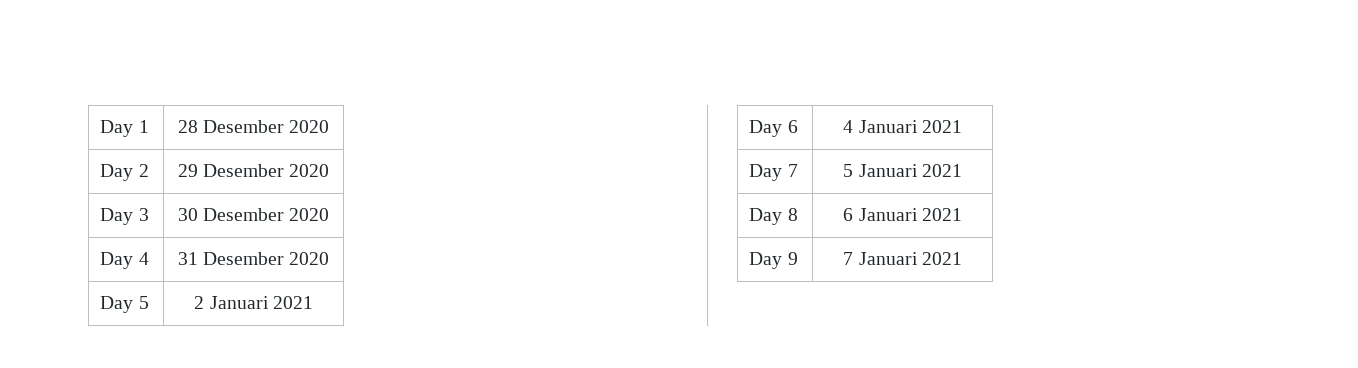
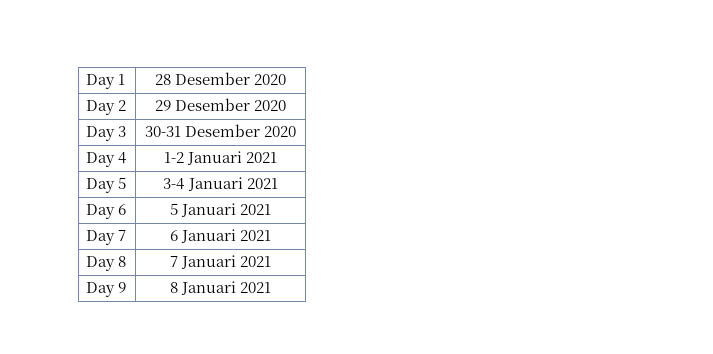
- Day 3 | 30 Desember 2020
+ Day 3 | 30-31 Desember 2020
- Day 4 | 31 Desember 2020
+ Day 4 | 1-2 Januari 2021
- Day 5 | 2 Januari 2021
+ Day 5 | 3-4 Januari 2021
- Day 6 | 4 Januari 2021
+ Day 6 | 5 Januari 2021
- Day 7 | 5 Januari 2021
+ Day 7 | 6 Januari 2021
- Day 8 | 6 Januari 2021
+ Day 8 | 7 Januari 2021
- Day 9 | 7 Januari 2021
+ Day 9 | 8 Januari 2021

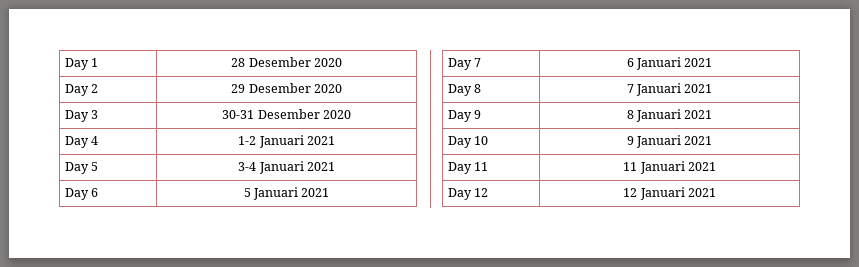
+ Day 10 | 9 Januari 2021
+ Day 11 | 11 Januari 2021
+ Day 12 | 12 Januari 2021

